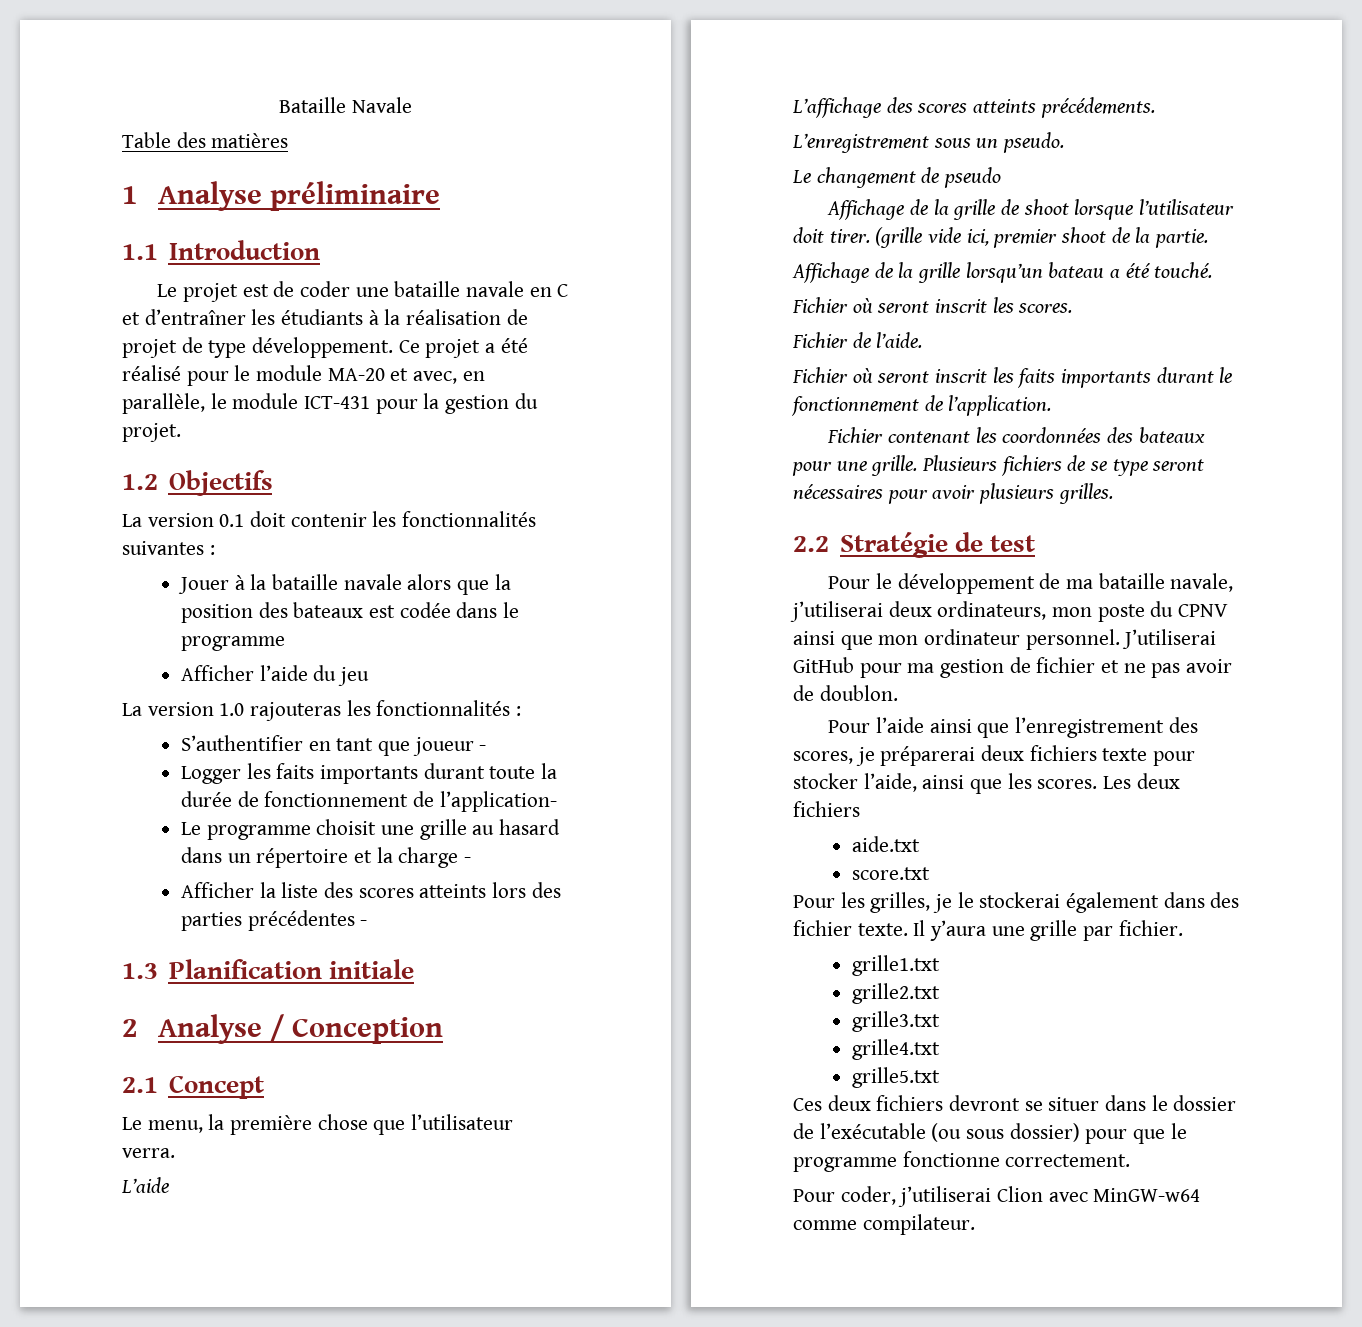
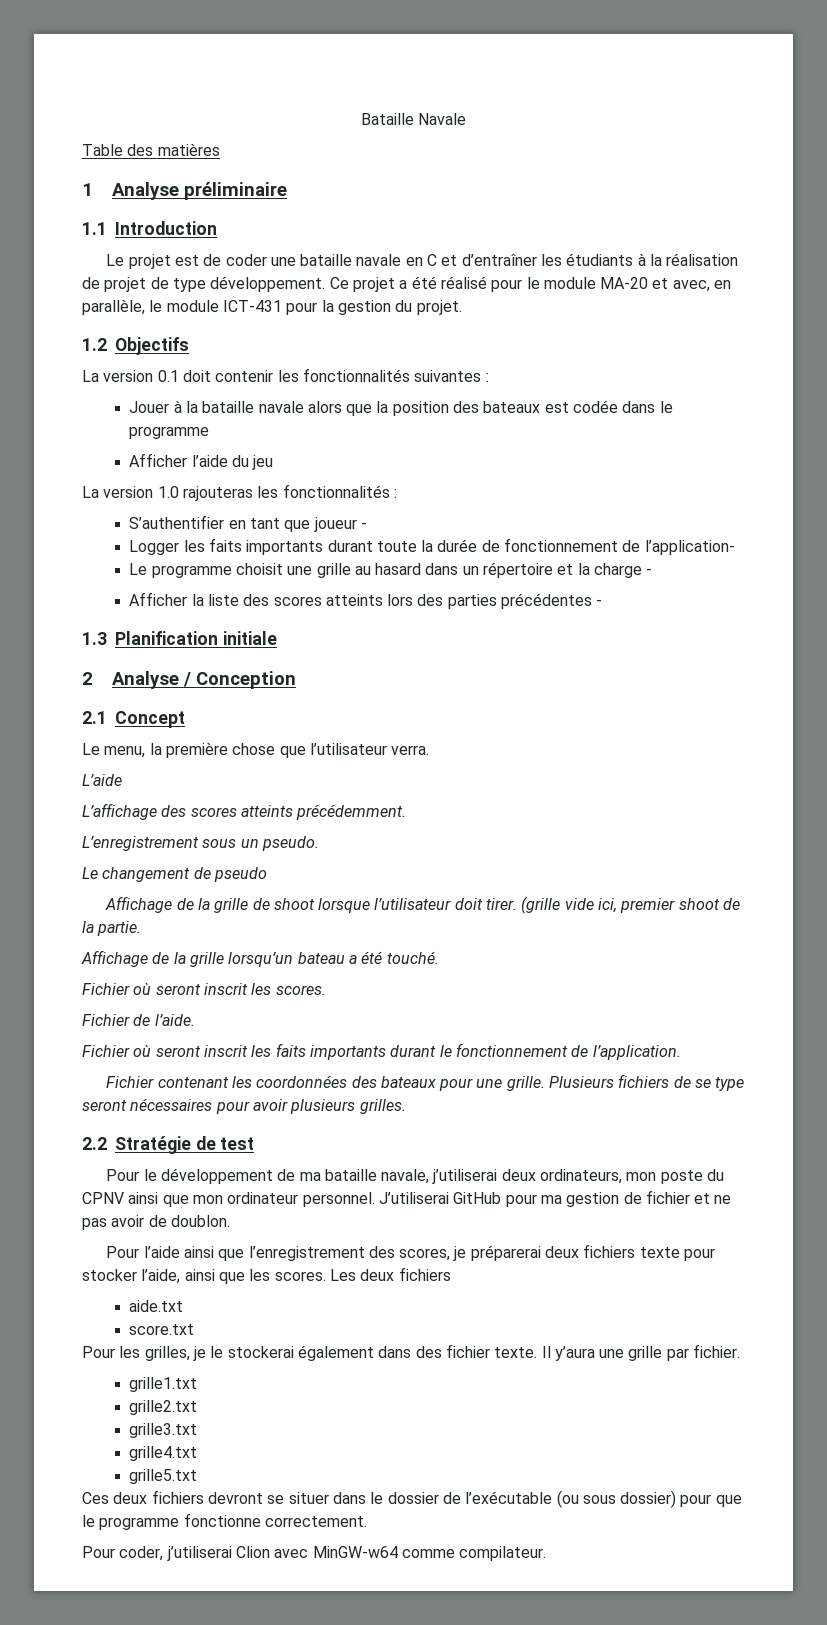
- L’affichage des scores atteints précédements.
+ L’affichage des scores atteints précédemment.

